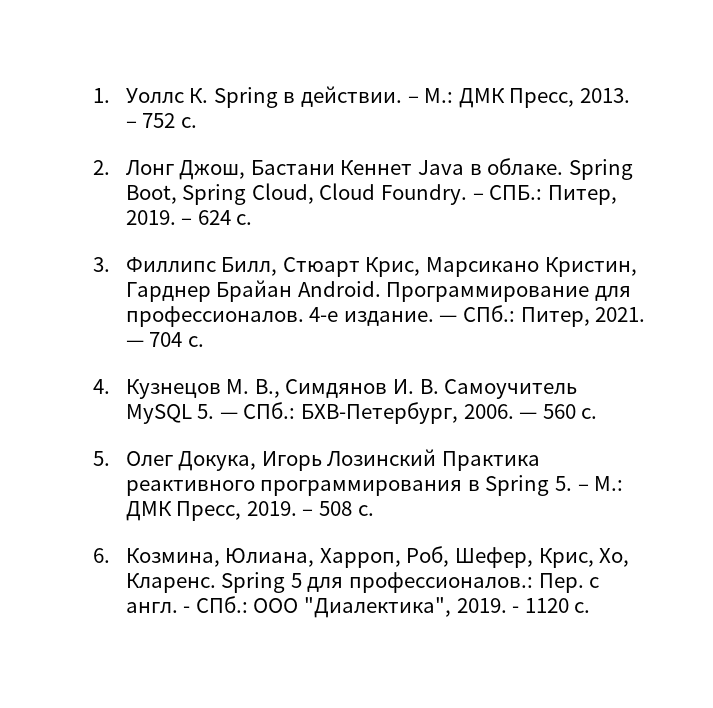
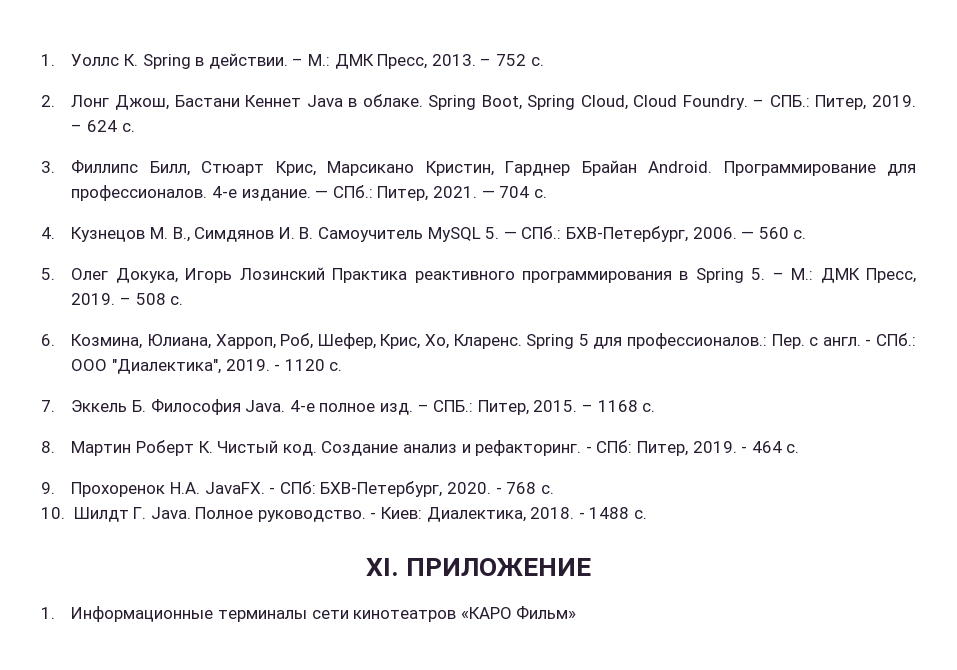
+ 7. Эккель Б. Философия Java. 4-е полное изд. – СПБ.: Питер, 2015. – 1168 с.
+ 8. Мартин Роберт К. Чистый код. Создание анализ и рефакторинг. - СПб: Питер, 2019. - 464 с.
+ 9. Прохоренок Н.А. JavaFX. - СПб: БХВ-Петербург, 2020. - 768 с.
+ 10. Шилдт Г. Java. Полное руководство. - Киев: Диалектика, 2018. - 1488 с.
+ XI. ПРИЛОЖЕНИЕ
+ 1. Информационные терминалы сети кинотеатров «КАРО Фильм»

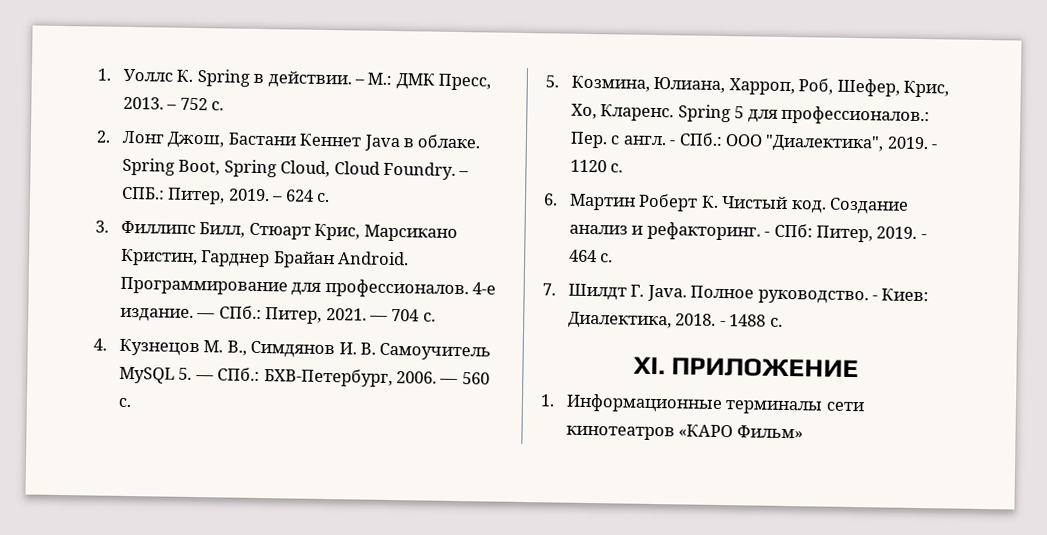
- 5. Олег Докука, Игорь Лозинский Практика реактивного программирования в Spring 5. – М.: ДМК Пресс, 2019. – 508 с.
- 6. Козмина, Юлиана, Харроп, Роб, Шефер, Крис, Хо, Кларенс.
+ 5. Козмина, Юлиана, Харроп, Роб, Шефер, Крис, Хо, Кларенс.
- 7. Эккель Б. Философия Java. 4-е полное изд. – СПБ.: Питер, 2015. – 1168 с.
- 8. Мартин Роберт К. Чистый код.
+ 6. Мартин Роберт К. Чистый код.
- 9. Прохоренок Н.А. JavaFX. - СПб: БХВ-Петербург, 2020. - 768 с.
- 10. Шилдт Г. Java.
+ 7. Шилдт Г. Java.

